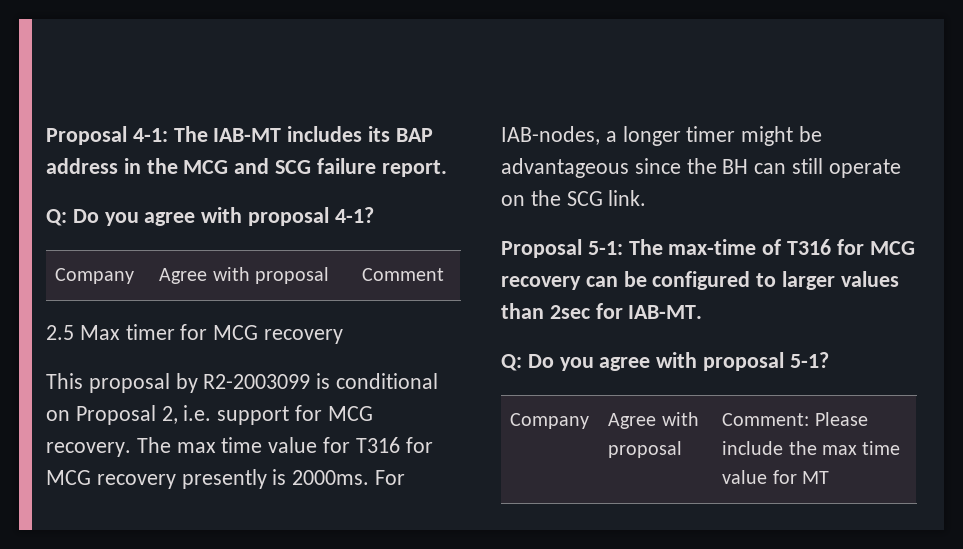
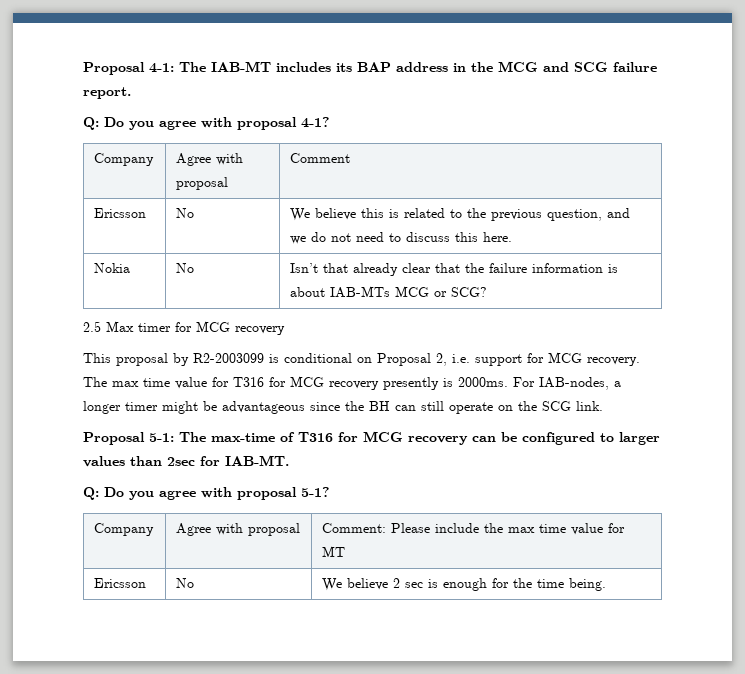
+ Ericsson | No | We believe this is related to the previous question, and we do not need to discuss this here.
+ Nokia | No | Isn’t that already clear that the failure information is about IAB-MTs MCG or SCG?
+ Ericsson | No | We believe 2 sec is enough for the time being.

